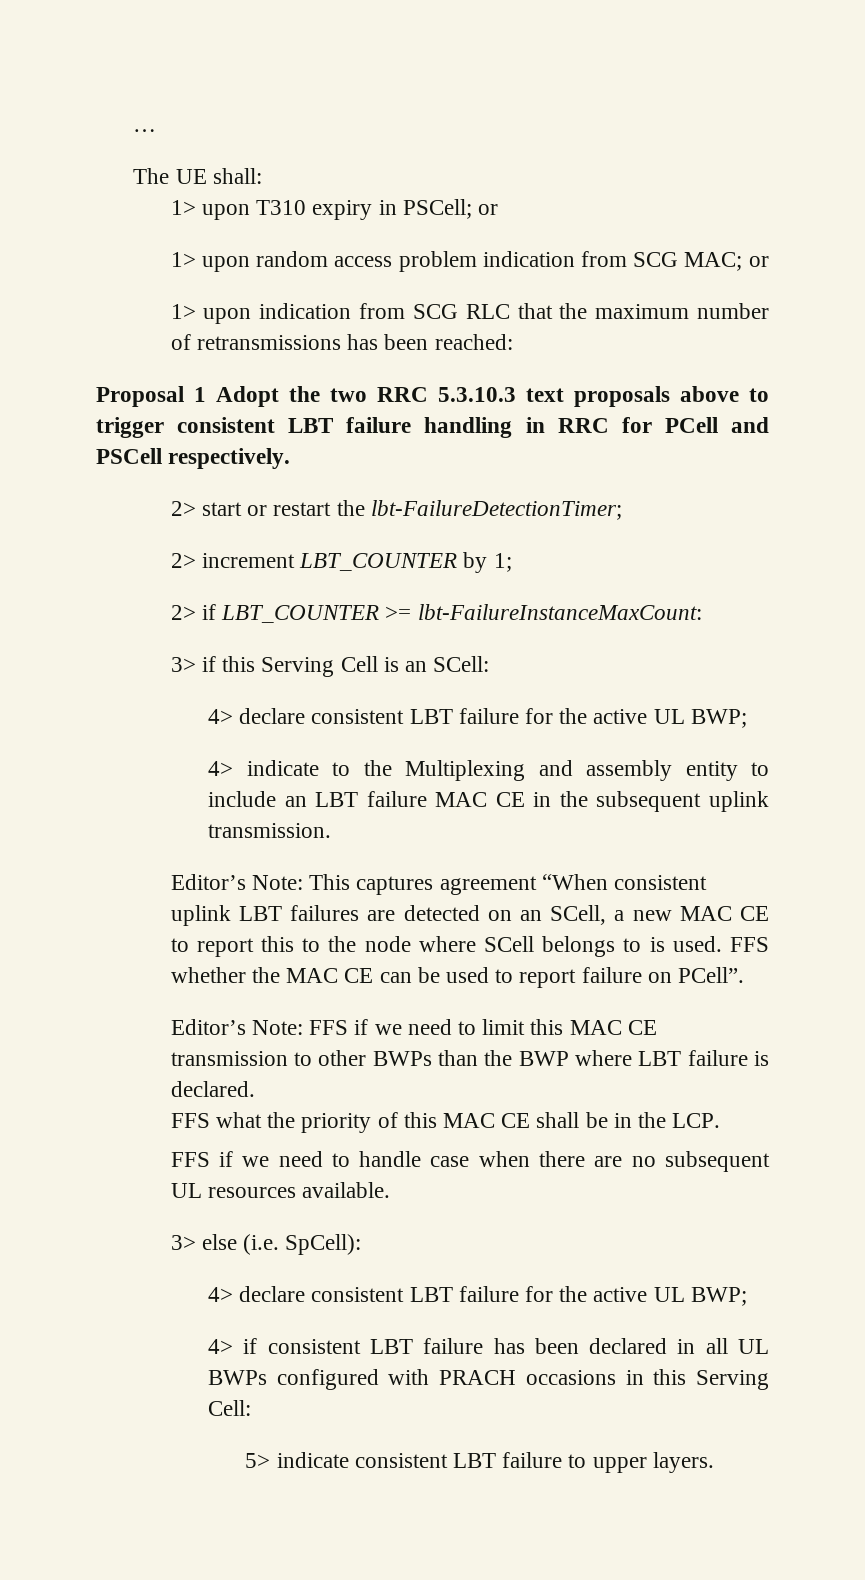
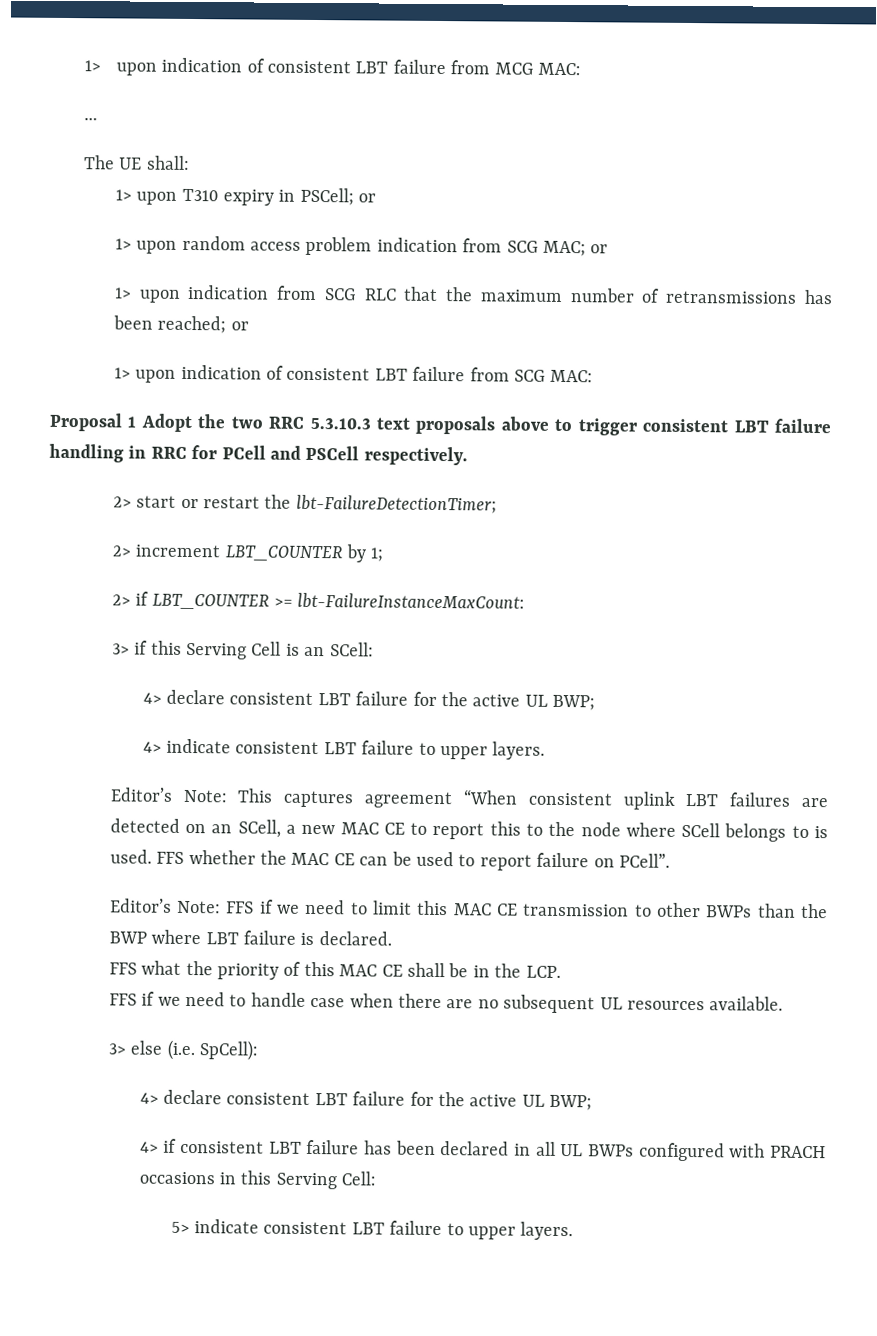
+ 1> upon indication of consistent LBT failure from MCG MAC:
- 1> upon indication from SCG RLC that the maximum number of retransmissions has been reached:
+ 1> upon indication from SCG RLC that the maximum number of retransmissions has been reached; or
+ 1> upon indication of consistent LBT failure from SCG MAC:
- 4> indicate to the Multiplexing and assembly entity to include an LBT failure MAC CE in the subsequent uplink transmission.
+ 4> indicate consistent LBT failure to upper layers.

